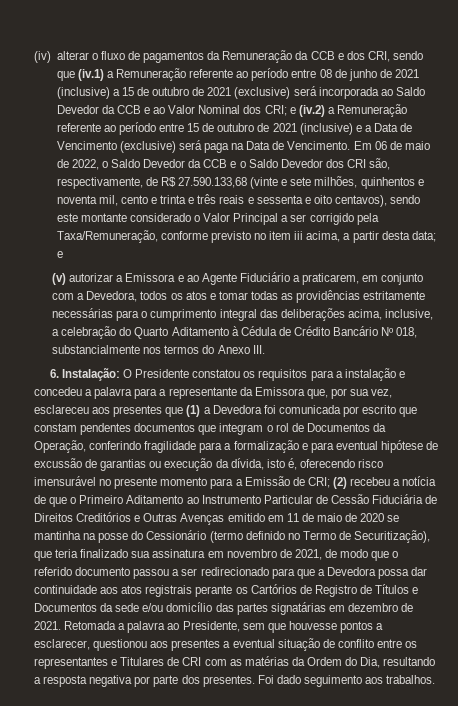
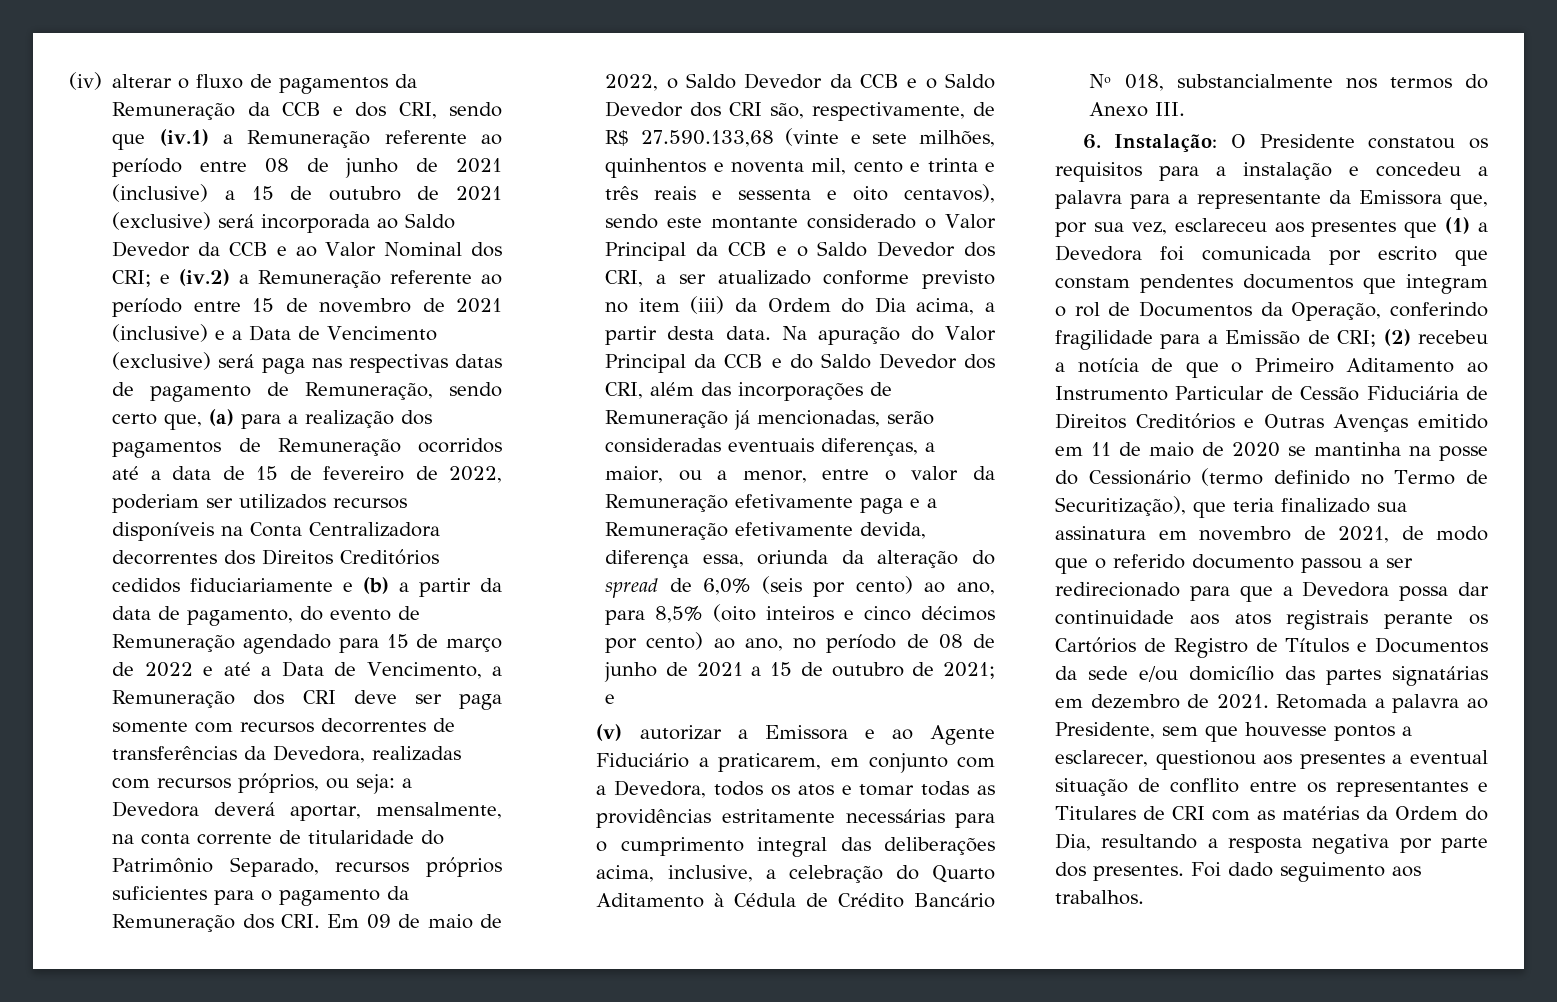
- e (iv.2) a Remuneração referente ao período entre 15 de outubro de 2021 (inclusive) e a Data de Vencimento (exclusive) será paga na Data de Vencimento. Em 06 de maio de 2022, o Saldo Devedor da CCB e o Saldo Devedor dos CRI são, respectivamente, de R$ 27.590.133,68 (vinte e sete milhões, quinhentos e noventa mil, cento e trinta e três reais e sessenta e oito centavos), sendo este montante considerado o Valor Principal a ser corrigido pela Taxa/Remuneração, conforme previsto no item iii acima, a partir desta data;
+ e (iv.2) a Remuneração referente ao período entre 15 de novembro de 2021 (inclusive) e a Data de Vencimento (exclusive) será paga nas respectivas datas de pagamento de Remuneração, sendo certo que, (a) para a realização dos pagamentos de Remuneração ocorridos até a data de 15 de fevereiro de 2022, poderiam ser utilizados recursos disponíveis na Conta Centralizadora decorrentes dos Direitos Creditórios cedidos fiduciariamente e (b) a partir da data de pagamento, do evento de Remuneração agendado para 15 de março de 2022 e até a Data de Vencimento, a Remuneração dos CRI deve ser paga somente com recursos decorrentes de transferências da Devedora, realizadas com recursos próprios, ou seja: a Devedora deverá aportar, mensalmente, na conta corrente de titularidade do Patrimônio Separado, recursos próprios suficientes para o pagamento da Remuneração dos CRI. Em 09 de maio de 2022, o Saldo Devedor da CCB e o Saldo Devedor dos CRI são, respectivamente, de R$ 27.590.133,68 (vinte e sete milhões, quinhentos e noventa mil, cento e trinta e três reais e sessenta e oito centavos), sendo este montante considerado o Valor Principal da CCB e o Saldo Devedor dos CRI, a ser atualizado conforme previsto no item (iii) da Ordem do Dia acima, a partir desta data. Na apuração do Valor Principal da CCB e do Saldo Devedor dos CRI, além das incorporações de Remuneração já mencionadas, serão consideradas eventuais diferenças, a maior, ou a menor, entre o valor da Remuneração efetivamente paga e a Remuneração efetivamente devida, diferença essa, oriunda da alteração do spread de 6,0% (seis por cento) ao ano, para 8,5% (oito inteiros e cinco décimos por cento) ao ano, no período de 08 de junho de 2021 a 15 de outubro de 2021;
- O Presidente constatou os requisitos para a instalação e concedeu a palavra para a representante da Emissora que, por sua vez, esclareceu aos presentes que (1) a Devedora foi comunicada por escrito que constam pendentes documentos que integram o rol de Documentos da Operação, conferindo fragilidade para a formalização e para eventual hipótese de excussão de garantias ou execução da dívida, isto é, oferecendo risco imensurável no presente momento para a Emissão de CRI;
+ O Presidente constatou os requisitos para a instalação e concedeu a palavra para a representante da Emissora que, por sua vez, esclareceu aos presentes que (1) a Devedora foi comunicada por escrito que constam pendentes documentos que integram o rol de Documentos da Operação, conferindo fragilidade para a Emissão de CRI;

